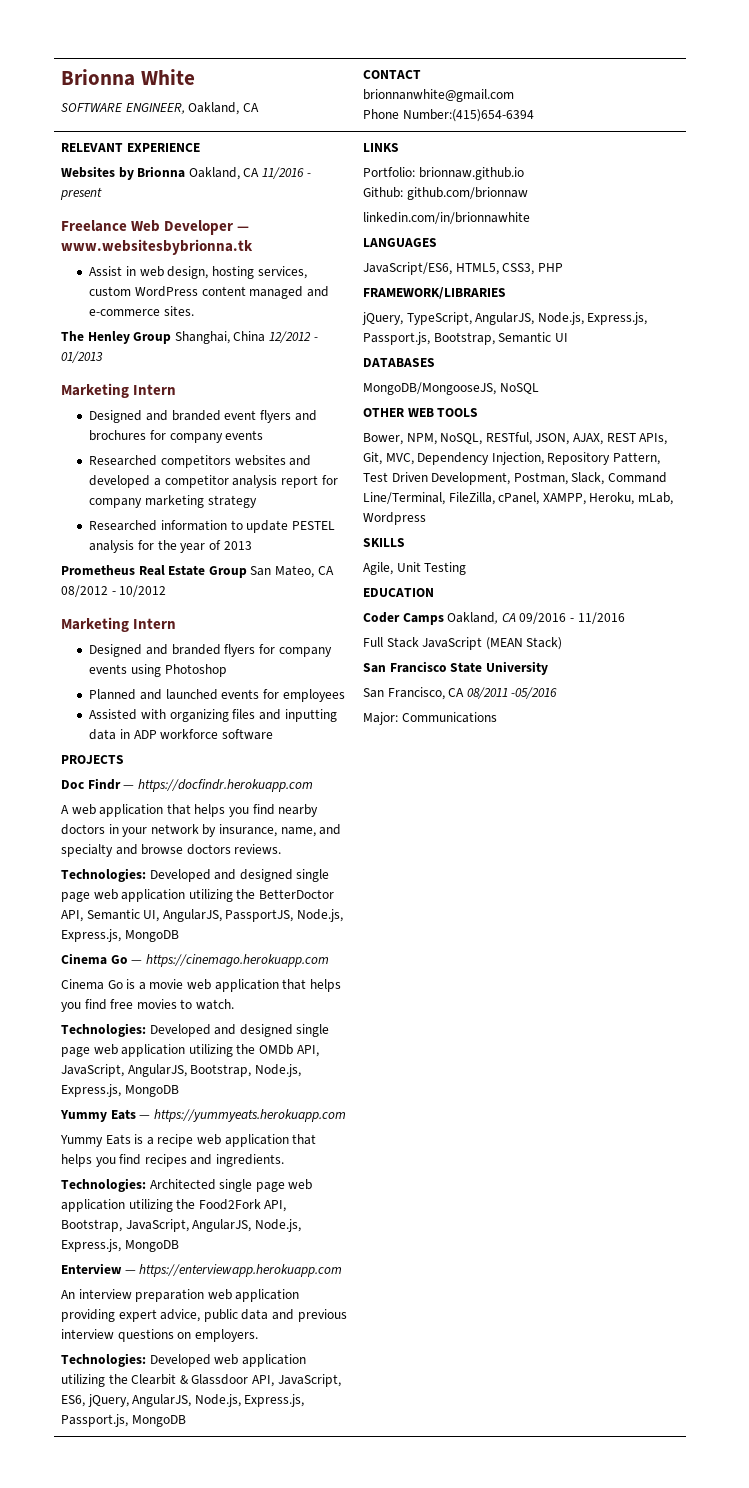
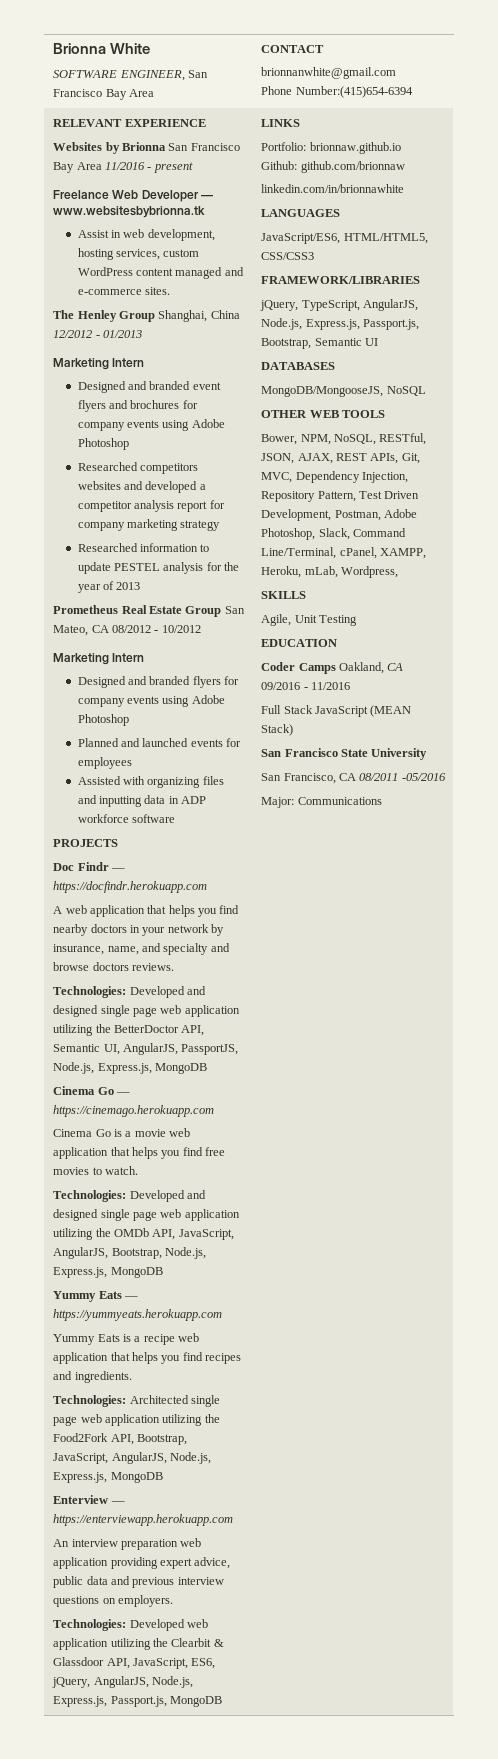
  Brionna White
- SOFTWARE ENGINEER, Oakland, CA | CONTACT
+ SOFTWARE ENGINEER, San Francisco Bay Area | CONTACT
- Websites by Brionna Oakland, CA 11/2016 - present
+ Websites by Brionna San Francisco Bay Area 11/2016 - present
- Assist in web design, hosting services, custom WordPress content managed and e-commerce sites.
+ Assist in web development, hosting services, custom WordPress content managed and e-commerce sites.
- Designed and branded event flyers and brochures for company events
+ Designed and branded event flyers and brochures for company events using Adobe Photoshop
- Designed and branded flyers for company events using Photoshop
+ Designed and branded flyers for company events using Adobe Photoshop
- JavaScript/ES6, HTML5, CSS3, PHP
+ JavaScript/ES6, HTML/HTML5, CSS/CSS3
- Bower, NPM, NoSQL, RESTful, JSON, AJAX, REST APIs, Git, MVC, Dependency Injection, Repository Pattern, Test Driven Development, Postman, Slack, Command Line/Terminal, FileZilla, cPanel, XAMPP, Heroku, mLab, Wordpress
+ Bower, NPM, NoSQL, RESTful, JSON, AJAX, REST APIs, Git, MVC, Dependency Injection, Repository Pattern, Test Driven Development, Postman, Adobe Photoshop, Slack, Command Line/Terminal, cPanel, XAMPP, Heroku, mLab, Wordpress,

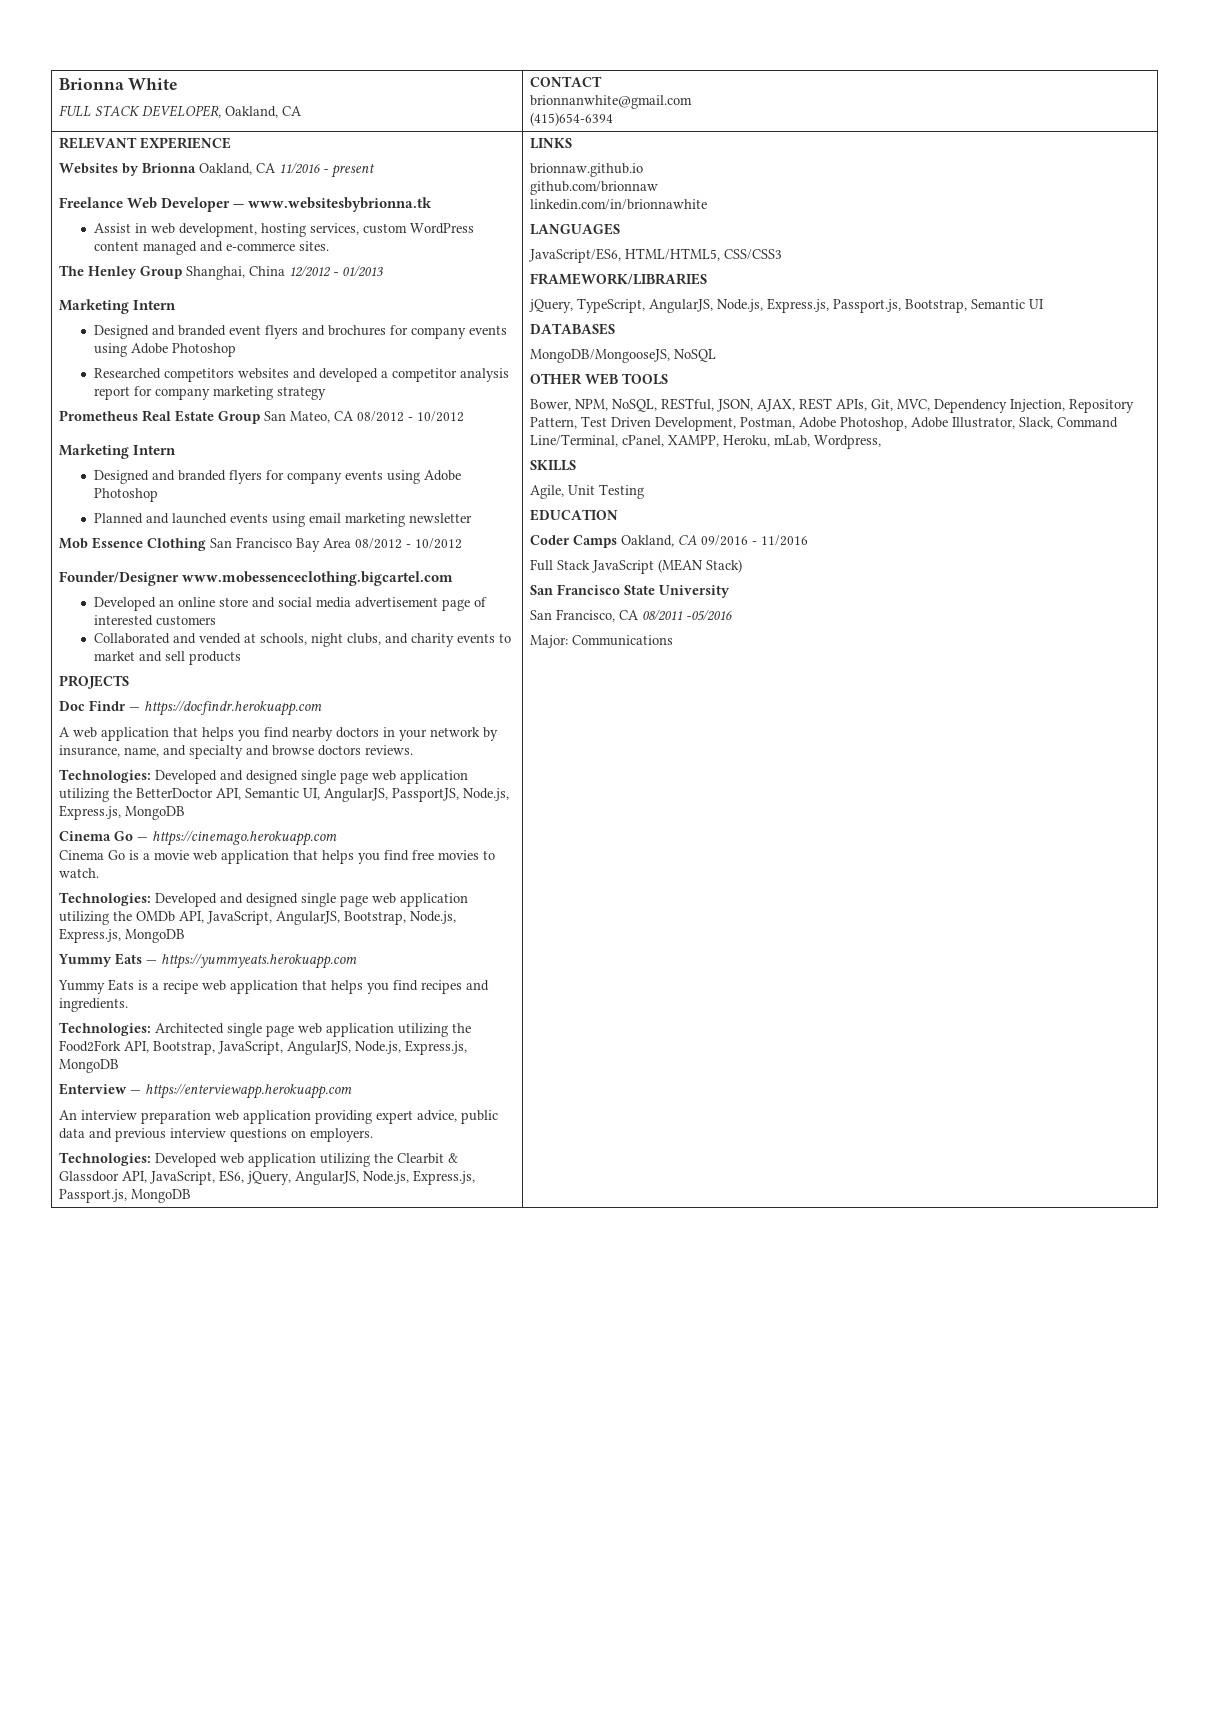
  Brionna White
- SOFTWARE ENGINEER, San Francisco Bay Area | CONTACT
+ FULL STACK DEVELOPER, Oakland, CA | CONTACT
  brionnanwhite@gmail.com
- Phone Number:(415)654-6394
+ (415)654-6394
- Websites by Brionna San Francisco Bay Area 11/2016 - present
+ Websites by Brionna Oakland, CA 11/2016 - present
- Researched information to update PESTEL analysis for the year of 2013
- Planned and launched events for employees
- Assisted with organizing files and inputting data in ADP workforce software
+ Planned and launched events using email marketing newsletter
+ Mob Essence Clothing San Francisco Bay Area 08/2012 - 10/2012
+ Founder/Designer www.mobessenceclothing.bigcartel.com
+ Developed an online store and social media advertisement page of interested customers
+ Collaborated and vended at schools, night clubs, and charity events to market and sell products
- Portfolio: brionnaw.github.io
+ brionnaw.github.io
- Github: github.com/brionnaw
+ github.com/brionnaw
- Bower, NPM, NoSQL, RESTful, JSON, AJAX, REST APIs, Git, MVC, Dependency Injection, Repository Pattern, Test Driven Development, Postman, Adobe Photoshop, Slack, Command Line/Terminal, cPanel, XAMPP, Heroku, mLab, Wordpress,
+ Bower, NPM, NoSQL, RESTful, JSON, AJAX, REST APIs, Git, MVC, Dependency Injection, Repository Pattern, Test Driven Development, Postman, Adobe Photoshop, Adobe Illustrator, Slack, Command Line/Terminal, cPanel, XAMPP, Heroku, mLab, Wordpress,

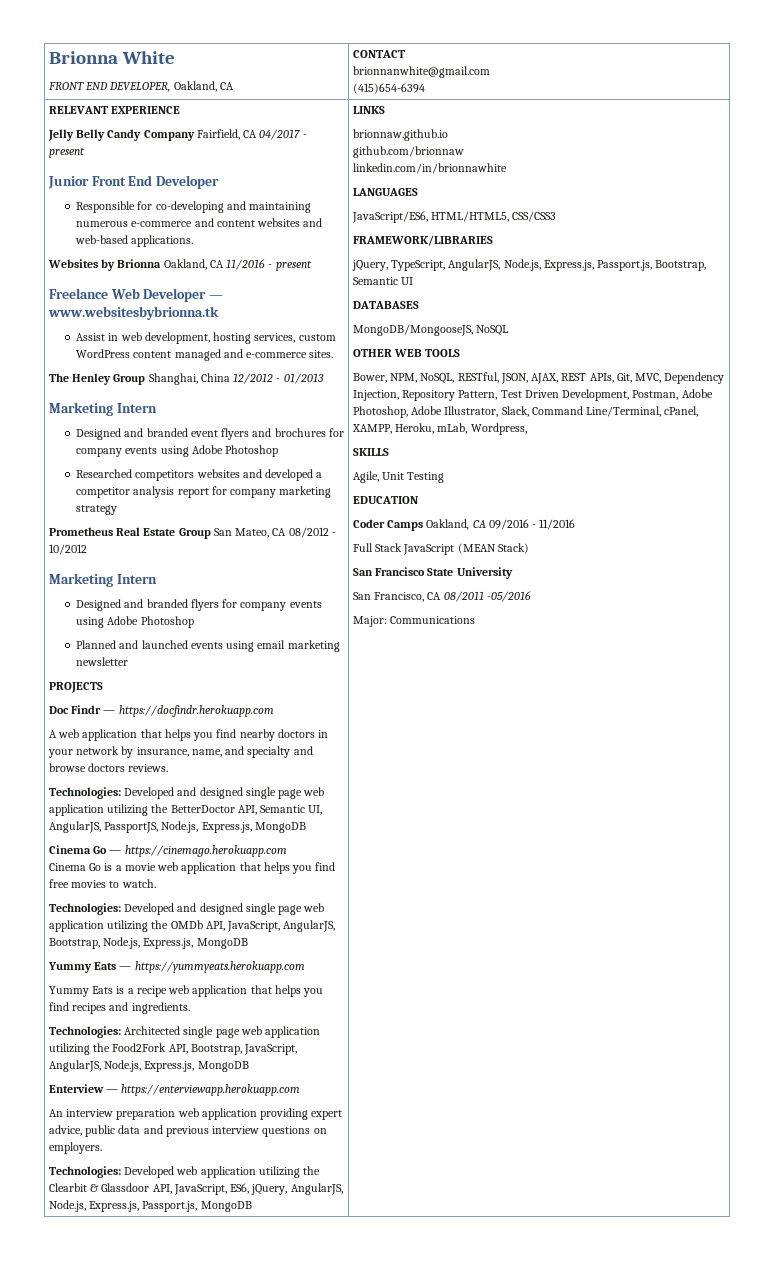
  Brionna White
- FULL STACK DEVELOPER, Oakland, CA | CONTACT
+ FRONT END DEVELOPER, Oakland, CA | CONTACT
+ Jelly Belly Candy Company Fairfield, CA 04/2017 - present
+ Junior Front End Developer
+ Responsible for co-developing and maintaining numerous e-commerce and content websites and web-based applications.
- Mob Essence Clothing San Francisco Bay Area 08/2012 - 10/2012
- Founder/Designer www.mobessenceclothing.bigcartel.com
- Developed an online store and social media advertisement page of interested customers
- Collaborated and vended at schools, night clubs, and charity events to market and sell products

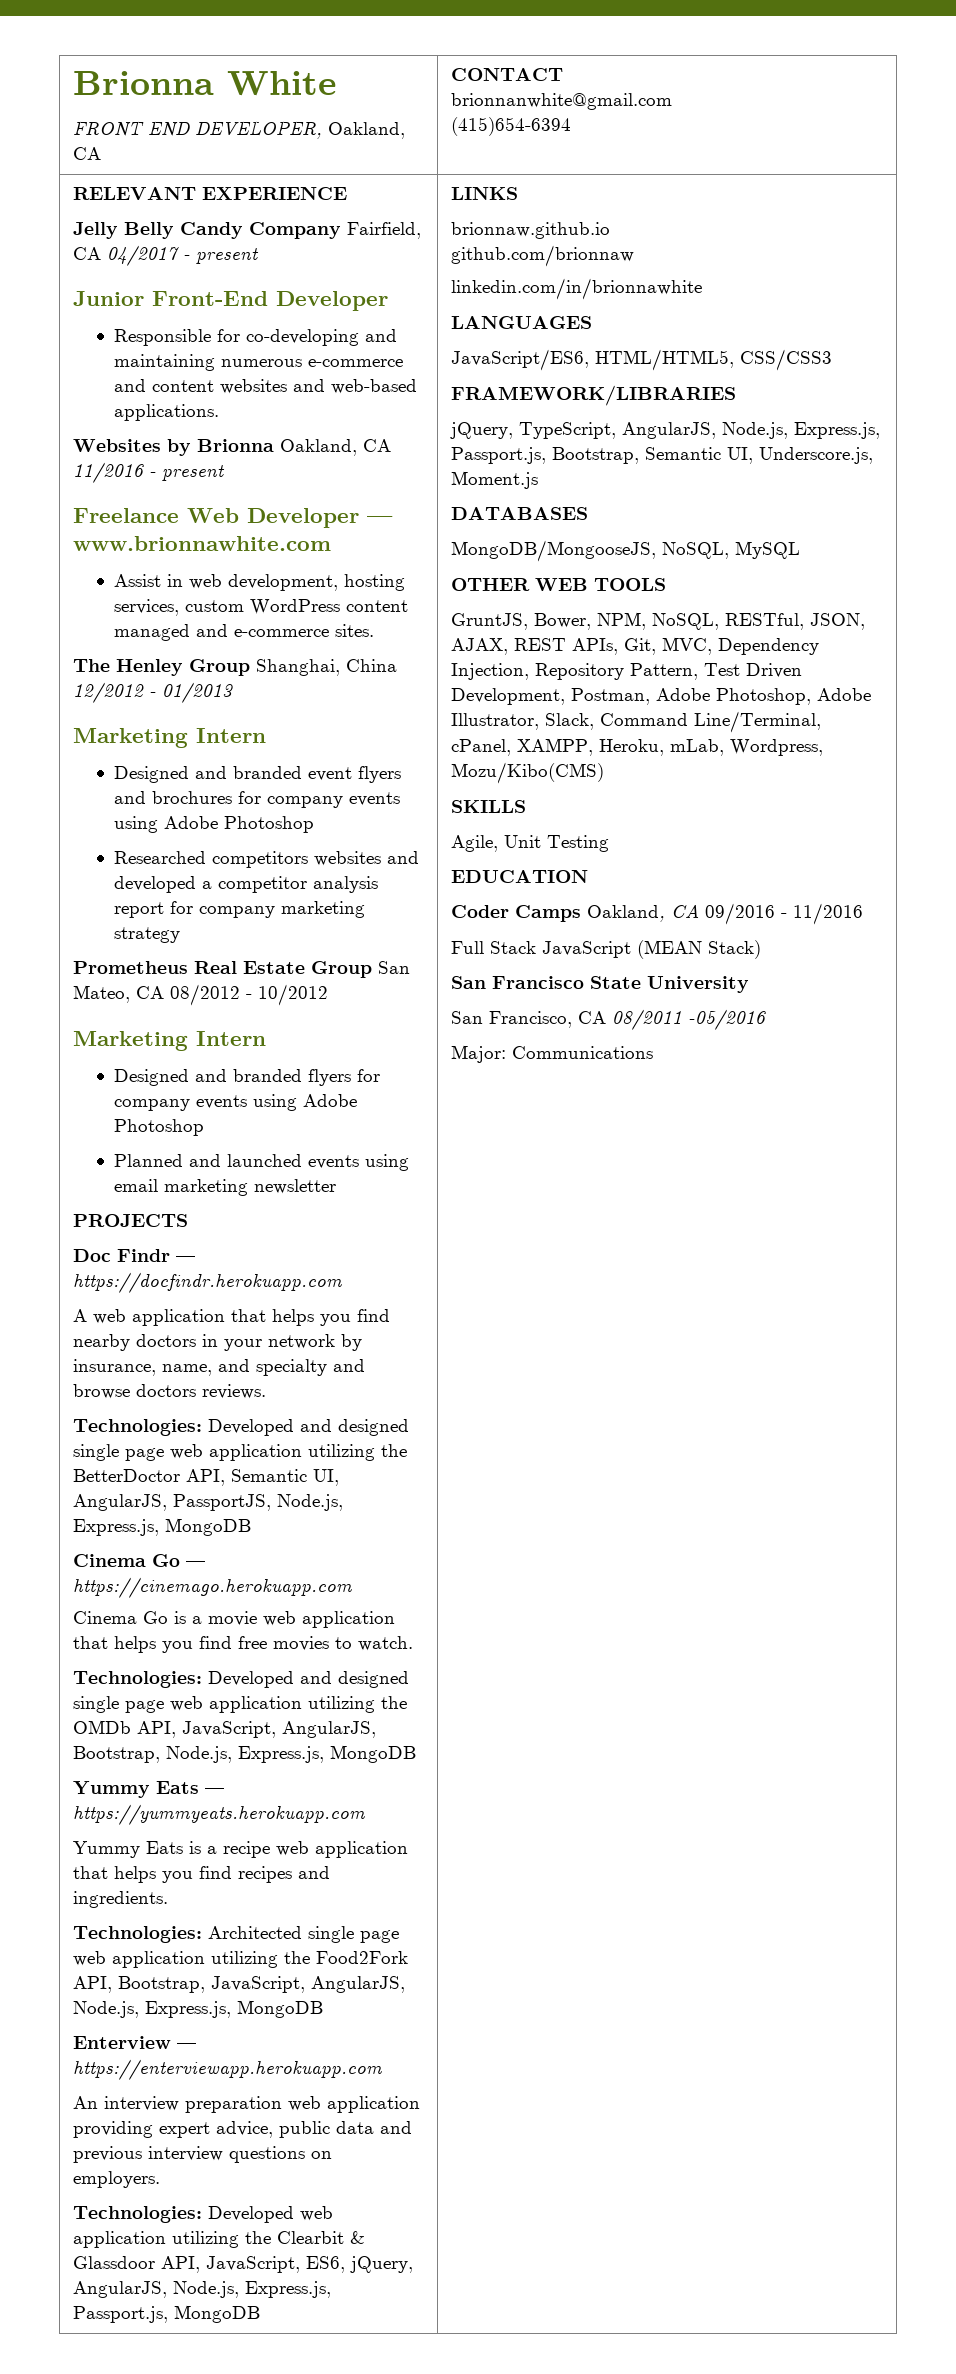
- Junior Front End Developer
+ Junior Front-End Developer
- Freelance Web Developer — www.websitesbybrionna.tk
+ Freelance Web Developer — www.brionnawhite.com
- jQuery, TypeScript, AngularJS, Node.js, Express.js, Passport.js, Bootstrap, Semantic UI
+ jQuery, TypeScript, AngularJS, Node.js, Express.js, Passport.js, Bootstrap, Semantic UI, Underscore.js, Moment.js
- MongoDB/MongooseJS, NoSQL
+ MongoDB/MongooseJS, NoSQL, MySQL
- Bower, NPM, NoSQL, RESTful, JSON, AJAX, REST APIs, Git, MVC, Dependency Injection, Repository Pattern, Test Driven Development, Postman, Adobe Photoshop, Adobe Illustrator, Slack, Command Line/Terminal, cPanel, XAMPP, Heroku, mLab, Wordpress,
+ GruntJS, Bower, NPM, NoSQL, RESTful, JSON, AJAX, REST APIs, Git, MVC, Dependency Injection, Repository Pattern, Test Driven Development, Postman, Adobe Photoshop, Adobe Illustrator, Slack, Command Line/Terminal, cPanel, XAMPP, Heroku, mLab, Wordpress, Mozu/Kibo(CMS)

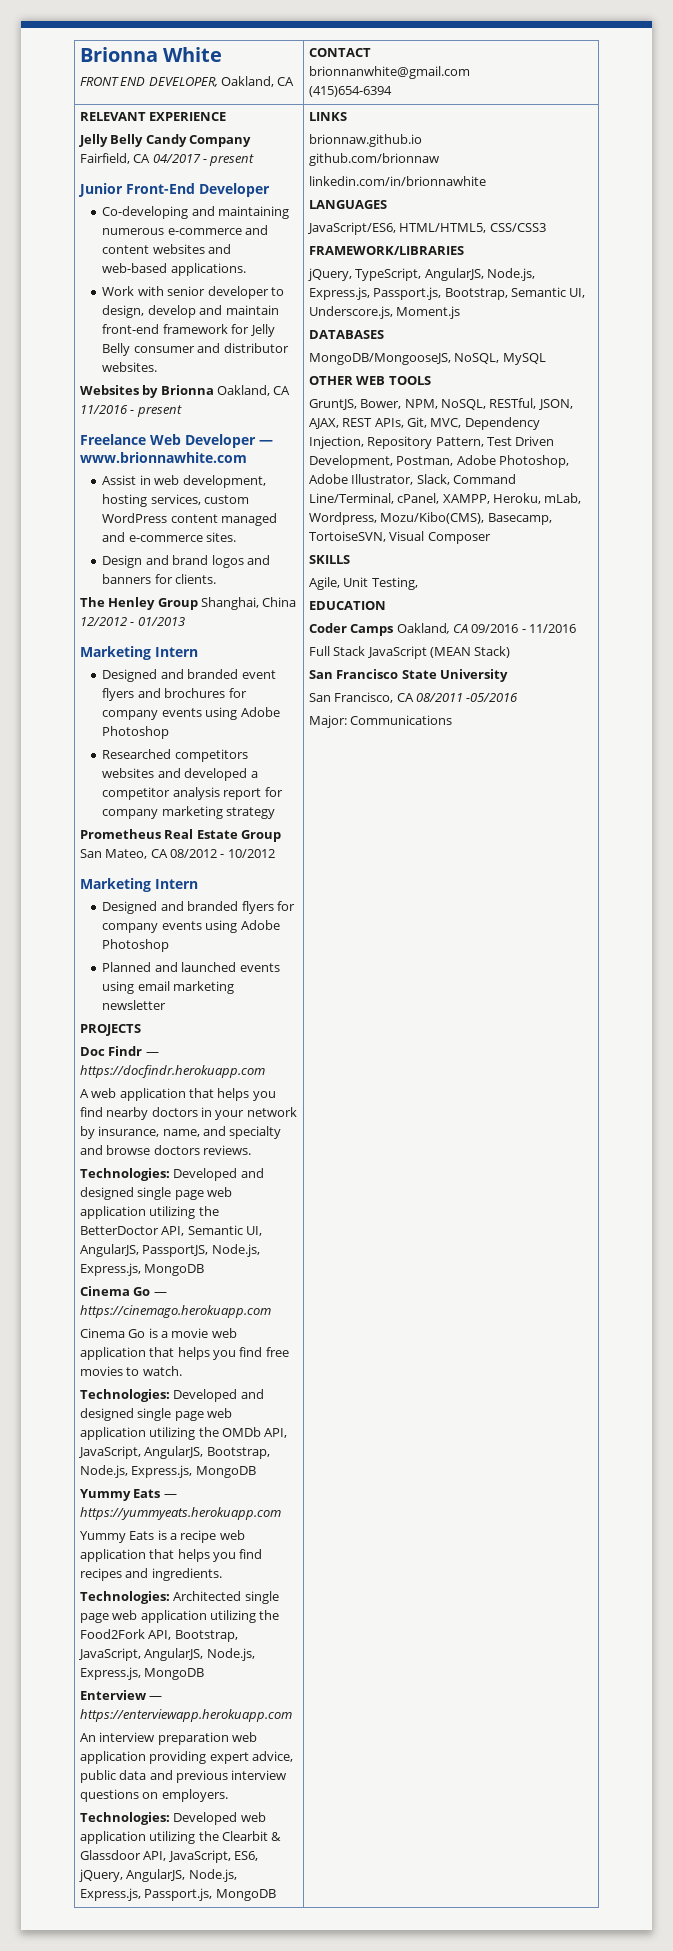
- Responsible for co-developing and maintaining numerous e-commerce and content websites and web-based applications.
+ Co-developing and maintaining numerous e-commerce and content websites and web-based applications.
+ Work with senior developer to design, develop and maintain front-end framework for Jelly Belly consumer and distributor websites.
+ Design and brand logos and banners for clients.
- GruntJS, Bower, NPM, NoSQL, RESTful, JSON, AJAX, REST APIs, Git, MVC, Dependency Injection, Repository Pattern, Test Driven Development, Postman, Adobe Photoshop, Adobe Illustrator, Slack, Command Line/Terminal, cPanel, XAMPP, Heroku, mLab, Wordpress, Mozu/Kibo(CMS)
+ GruntJS, Bower, NPM, NoSQL, RESTful, JSON, AJAX, REST APIs, Git, MVC, Dependency Injection, Repository Pattern, Test Driven Development, Postman, Adobe Photoshop, Adobe Illustrator, Slack, Command Line/Terminal, cPanel, XAMPP, Heroku, mLab, Wordpress, Mozu/Kibo(CMS), Basecamp, TortoiseSVN, Visual Composer
- Agile, Unit Testing
+ Agile, Unit Testing,

